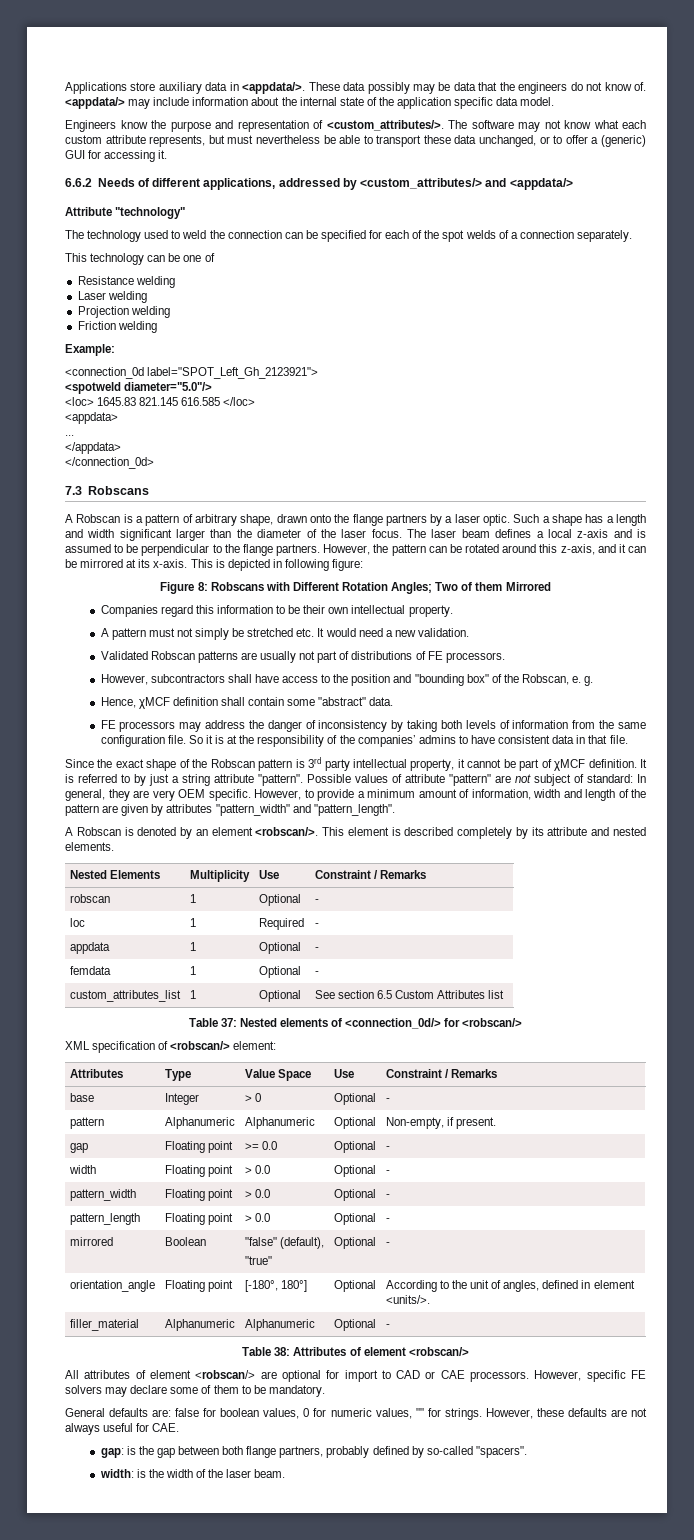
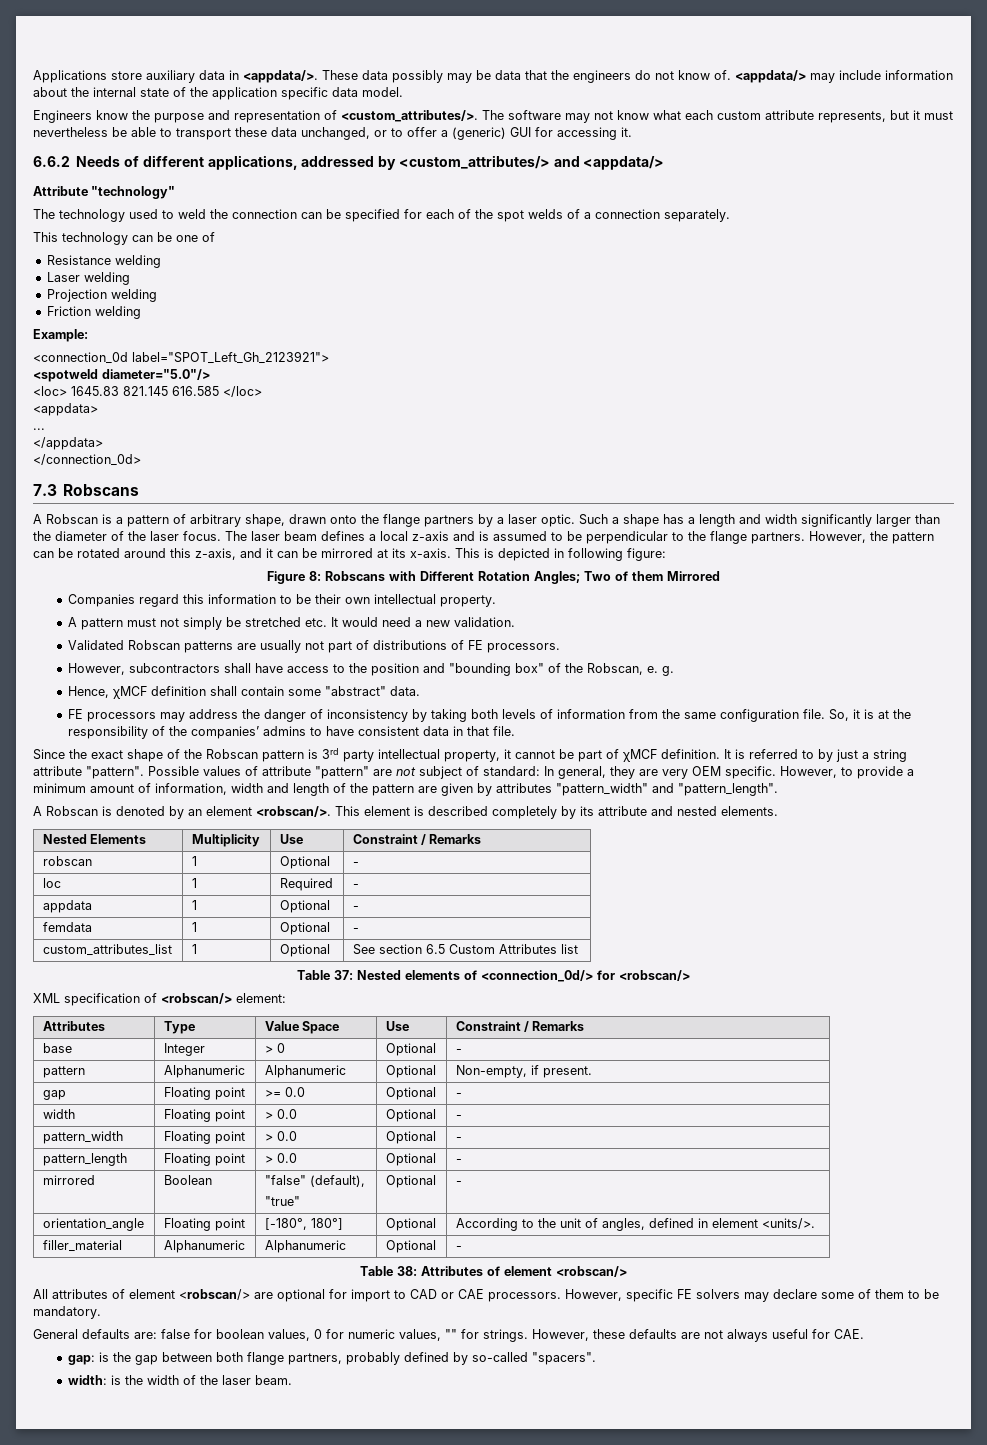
- The software may not know what each custom attribute represents, but must nevertheless be able to transport these data unchanged, or to offer a (generic) GUI for accessing it.
+ The software may not know what each custom attribute represents, but it must nevertheless be able to transport these data unchanged, or to offer a (generic) GUI for accessing it.
- Such a shape has a length and width significant larger than the diameter of the laser focus.
+ Such a shape has a length and width significantly larger than the diameter of the laser focus.
- So it is at the responsibility of the companies’ admins to have consistent data in that file.
+ So, it is at the responsibility of the companies’ admins to have consistent data in that file.

